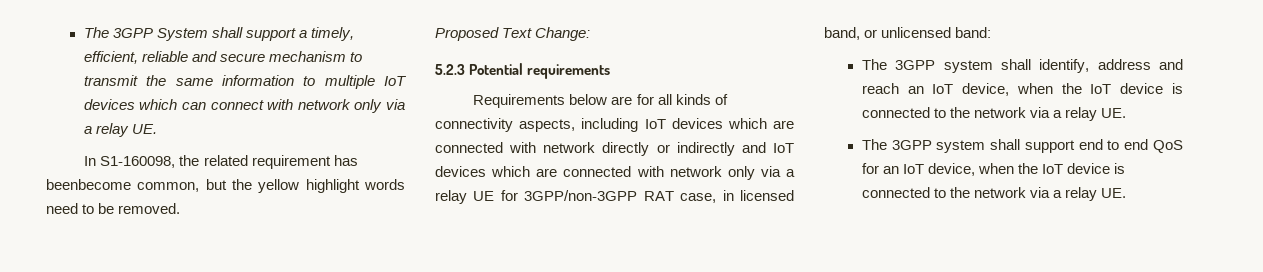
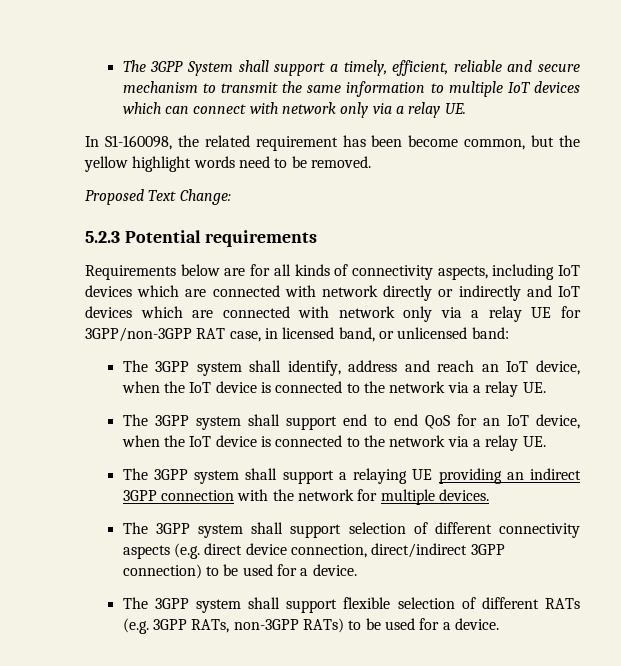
- In S1-160098, the related requirement has beenbecome common, but the yellow highlight words need to be removed.
+ In S1-160098, the related requirement has been become common, but the yellow highlight words need to be removed.
+ The 3GPP system shall support a relaying UE providing an indirect 3GPP connection with the network for multiple devices.
+ The 3GPP system shall support selection of different connectivity aspects (e.g. direct device connection, direct/indirect 3GPP connection) to be used for a device.
+ The 3GPP system shall support flexible selection of different RATs (e.g. 3GPP RATs, non-3GPP RATs) to be used for a device.

